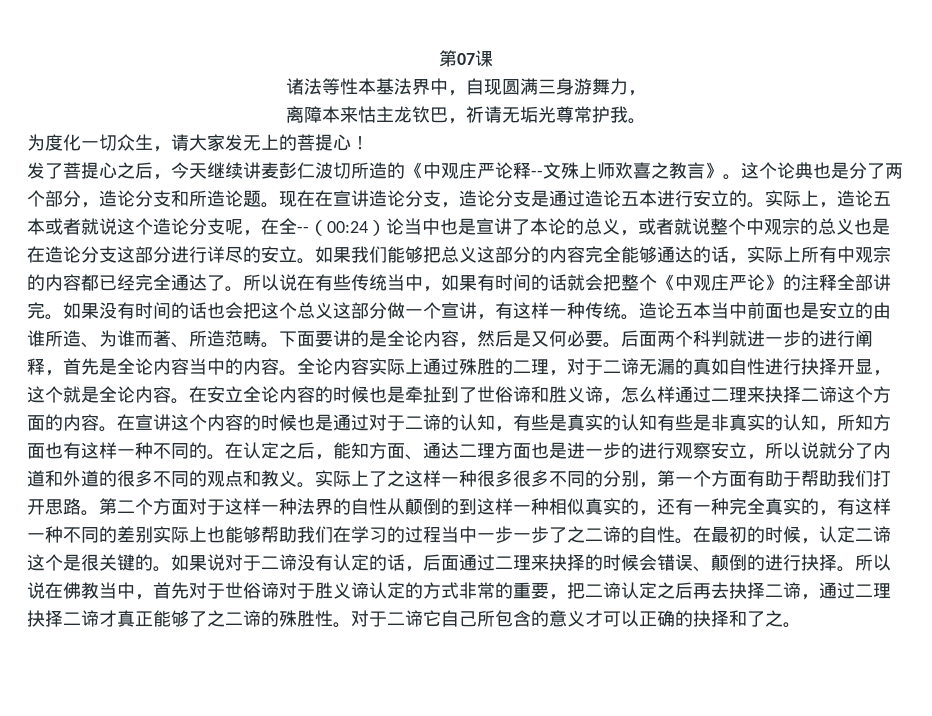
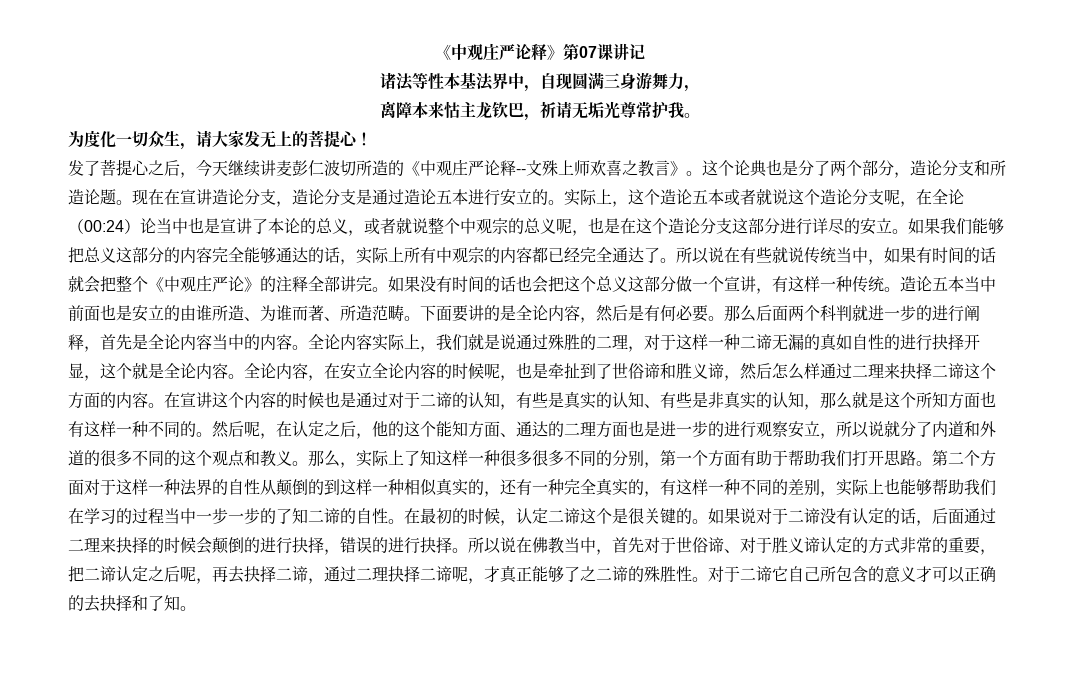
- 第07课
+ 《中观庄严论释》第07课讲记
- 实际上，造论五本或者就说这个造论分支呢，在全--（00:24）论当中也是宣讲了本论的总义，或者就说整个中观宗的总义也是在造论分支这部分进行详尽的安立。
+ 实际上，这个造论五本或者就说这个造论分支呢，在全论（00:24）论当中也是宣讲了本论的总义，或者就说整个中观宗的总义呢，也是在这个造论分支这部分进行详尽的安立。
- 所以说在有些传统当中，如果有时间的话就会把整个《中观庄严论》的注释全部讲完。
+ 所以说在有些就说传统当中，如果有时间的话就会把整个《中观庄严论》的注释全部讲完。
- 下面要讲的是全论内容，然后是又何必要。
+ 下面要讲的是全论内容，然后是有何必要。
- 后面两个科判就进一步的进行阐释，首先是全论内容当中的内容。
+ 那么后面两个科判就进一步的进行阐释，首先是全论内容当中的内容。
- 全论内容实际上通过殊胜的二理，对于二谛无漏的真如自性进行抉择开显，这个就是全论内容。
+ 全论内容实际上，我们就是说通过殊胜的二理，对于这样一种二谛无漏的真如自性的进行抉择开显，这个就是全论内容。
- 在安立全论内容的时候也是牵扯到了世俗谛和胜义谛，怎么样通过二理来抉择二谛这个方面的内容。
+ 全论内容，在安立全论内容的时候呢，也是牵扯到了世俗谛和胜义谛，然后怎么样通过二理来抉择二谛这个方面的内容。
- 在宣讲这个内容的时候也是通过对于二谛的认知，有些是真实的认知有些是非真实的认知，所知方面也有这样一种不同的。
+ 在宣讲这个内容的时候也是通过对于二谛的认知，有些是真实的认知、有些是非真实的认知，那么就是这个所知方面也有这样一种不同的。
- 在认定之后，能知方面、通达二理方面也是进一步的进行观察安立，所以说就分了内道和外道的很多不同的观点和教义。
+ 然后呢，在认定之后，他的这个能知方面、通达的二理方面也是进一步的进行观察安立，所以说就分了内道和外道的很多不同的这个观点和教义。
- 实际上了之这样一种很多很多不同的分别，第一个方面有助于帮助我们打开思路。
+ 那么，实际上了知这样一种很多很多不同的分别，第一个方面有助于帮助我们打开思路。
- 第二个方面对于这样一种法界的自性从颠倒的到这样一种相似真实的，还有一种完全真实的，有这样一种不同的差别实际上也能够帮助我们在学习的过程当中一步一步了之二谛的自性。
+ 第二个方面对于这样一种法界的自性从颠倒的到这样一种相似真实的，还有一种完全真实的，有这样一种不同的差别，实际上也能够帮助我们在学习的过程当中一步一步的了知二谛的自性。
- 如果说对于二谛没有认定的话，后面通过二理来抉择的时候会错误、颠倒的进行抉择。
+ 如果说对于二谛没有认定的话，后面通过二理来抉择的时候会颠倒的进行抉择，错误的进行抉择。
- 所以说在佛教当中，首先对于世俗谛对于胜义谛认定的方式非常的重要，把二谛认定之后再去抉择二谛，通过二理抉择二谛才真正能够了之二谛的殊胜性。
+ 所以说在佛教当中，首先对于世俗谛、对于胜义谛认定的方式非常的重要，把二谛认定之后呢，再去抉择二谛，通过二理抉择二谛呢，才真正能够了之二谛的殊胜性。
- 对于二谛它自己所包含的意义才可以正确的抉择和了之。
+ 对于二谛它自己所包含的意义才可以正确的去抉择和了知。

